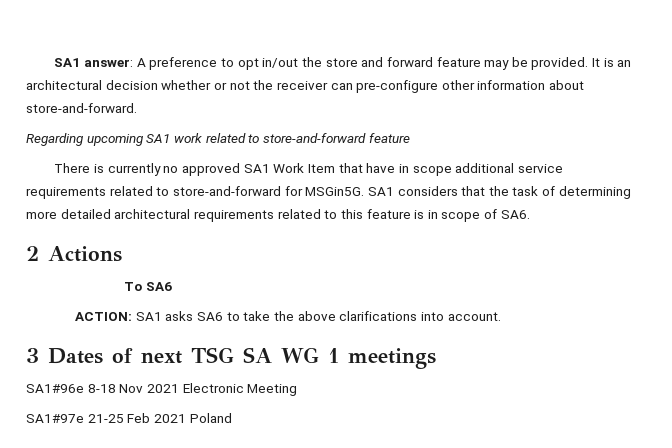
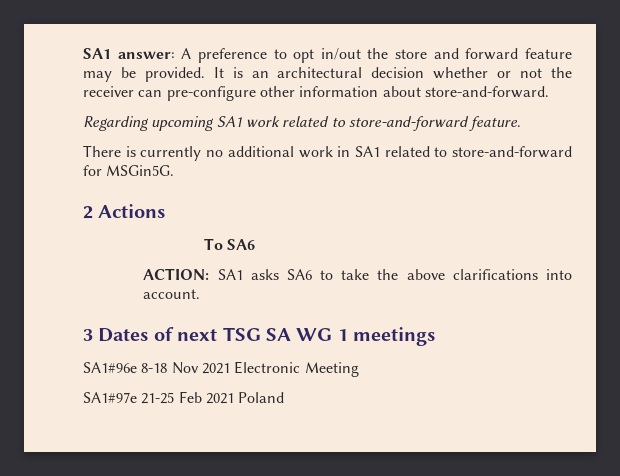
- Regarding upcoming SA1 work related to store-and-forward feature
+ Regarding upcoming SA1 work related to store-and-forward feature.
- There is currently no approved SA1 Work Item that have in scope additional service requirements related to store-and-forward for MSGin5G. SA1 considers that the task of determining more detailed architectural requirements related to this feature is in scope of SA6.
+ There is currently no additional work in SA1 related to store-and-forward for MSGin5G.

